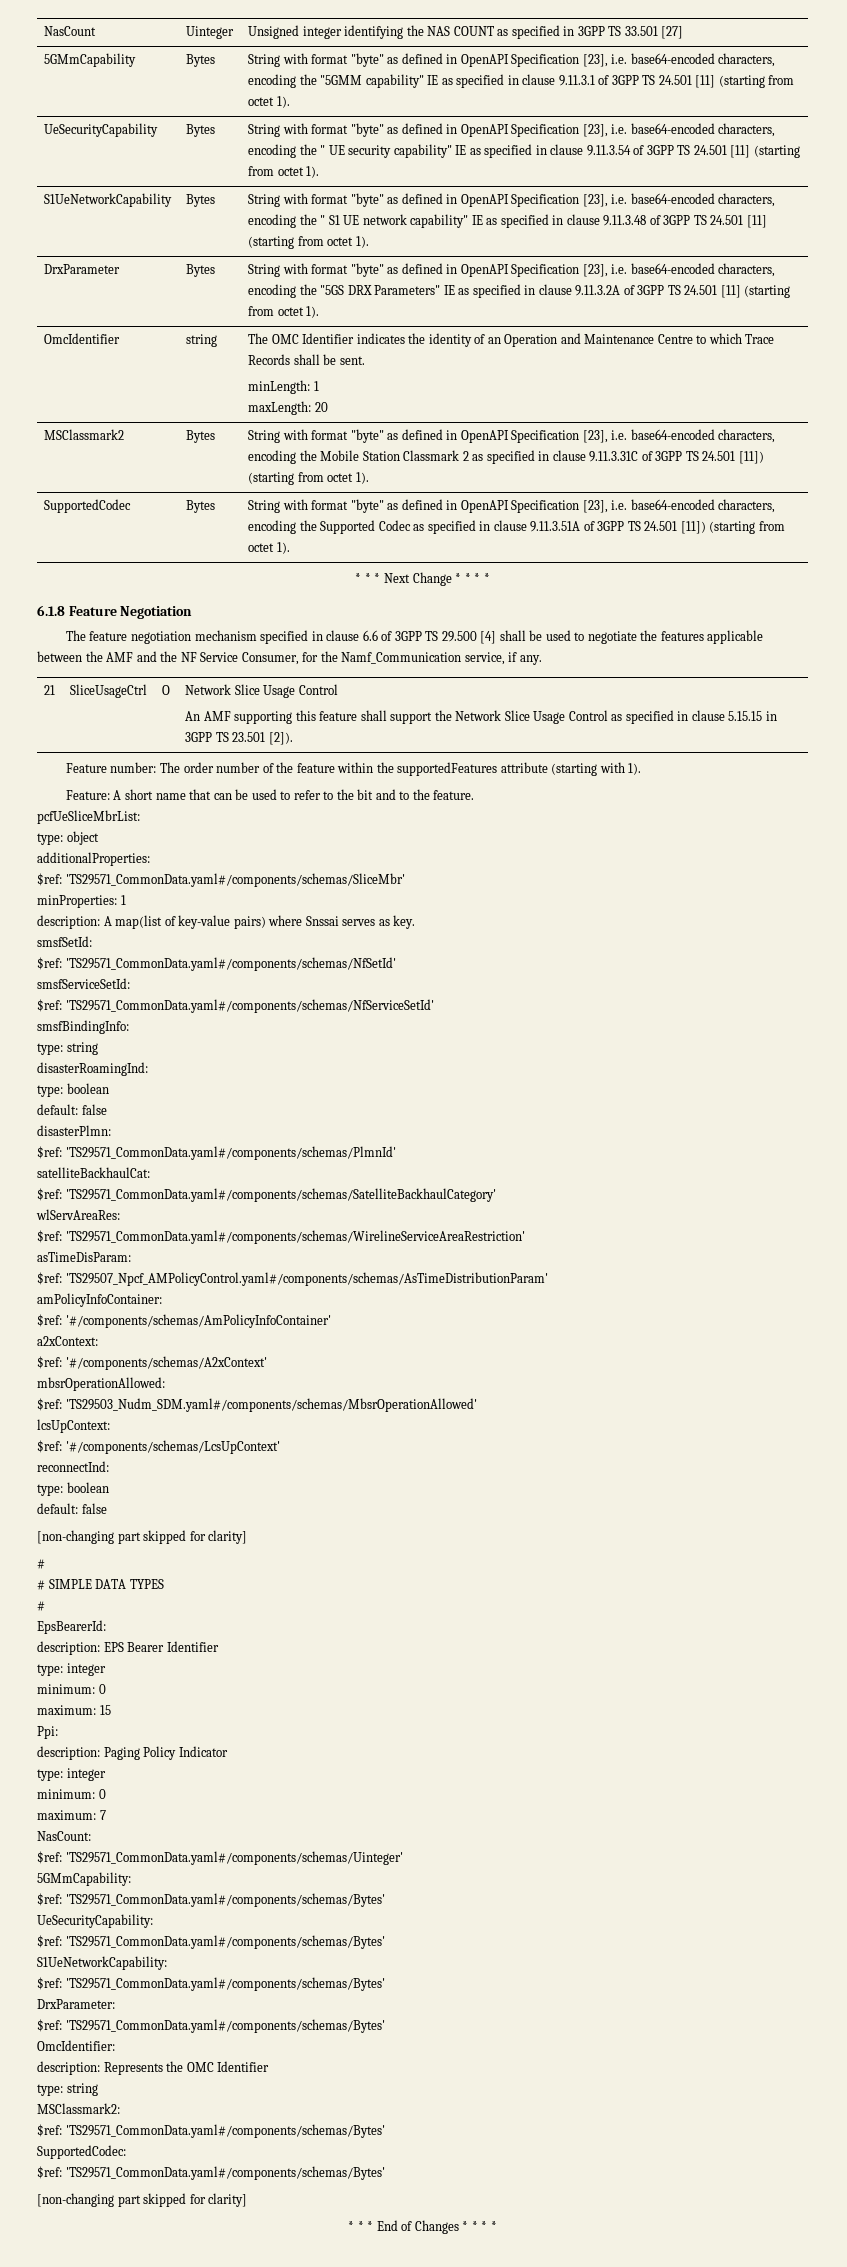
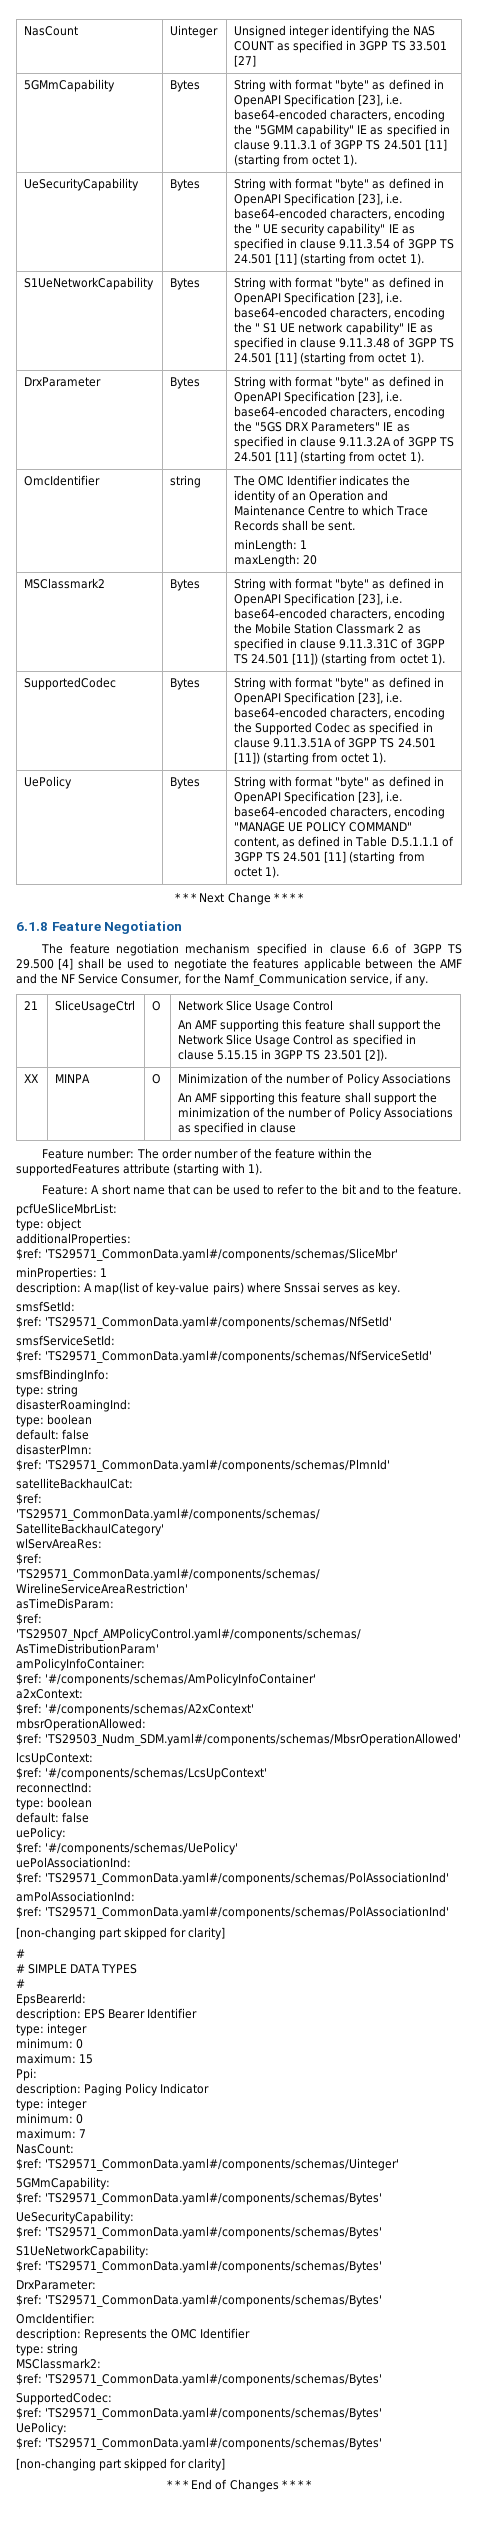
+ UePolicy | Bytes | String with format "byte" as defined in OpenAPI Specification [23], i.e. base64-encoded characters, encoding "MANAGE UE POLICY COMMAND" content, as defined in Table D.5.1.1.1 of 3GPP TS 24.501 [11] (starting from octet 1).
+ XX | MINPA | O | Minimization of the number of Policy Associations
+ An AMF sipporting this feature shall support the minimization of the number of Policy Associations as specified in clause
+ uePolicy:
+ $ref: '#/components/schemas/UePolicy'
+ uePolAssociationInd:
+ $ref: 'TS29571_CommonData.yaml#/components/schemas/PolAssociationInd'
+ amPolAssociationInd:
+ $ref: 'TS29571_CommonData.yaml#/components/schemas/PolAssociationInd'
+ UePolicy:
+ $ref: 'TS29571_CommonData.yaml#/components/schemas/Bytes'

